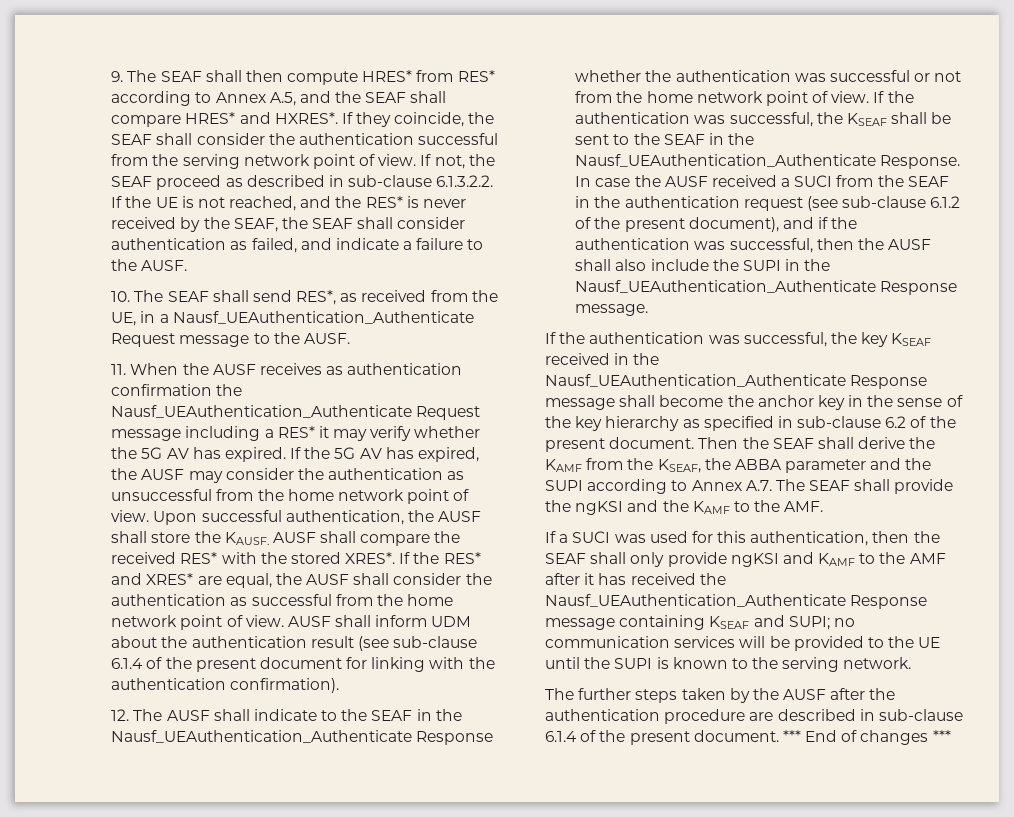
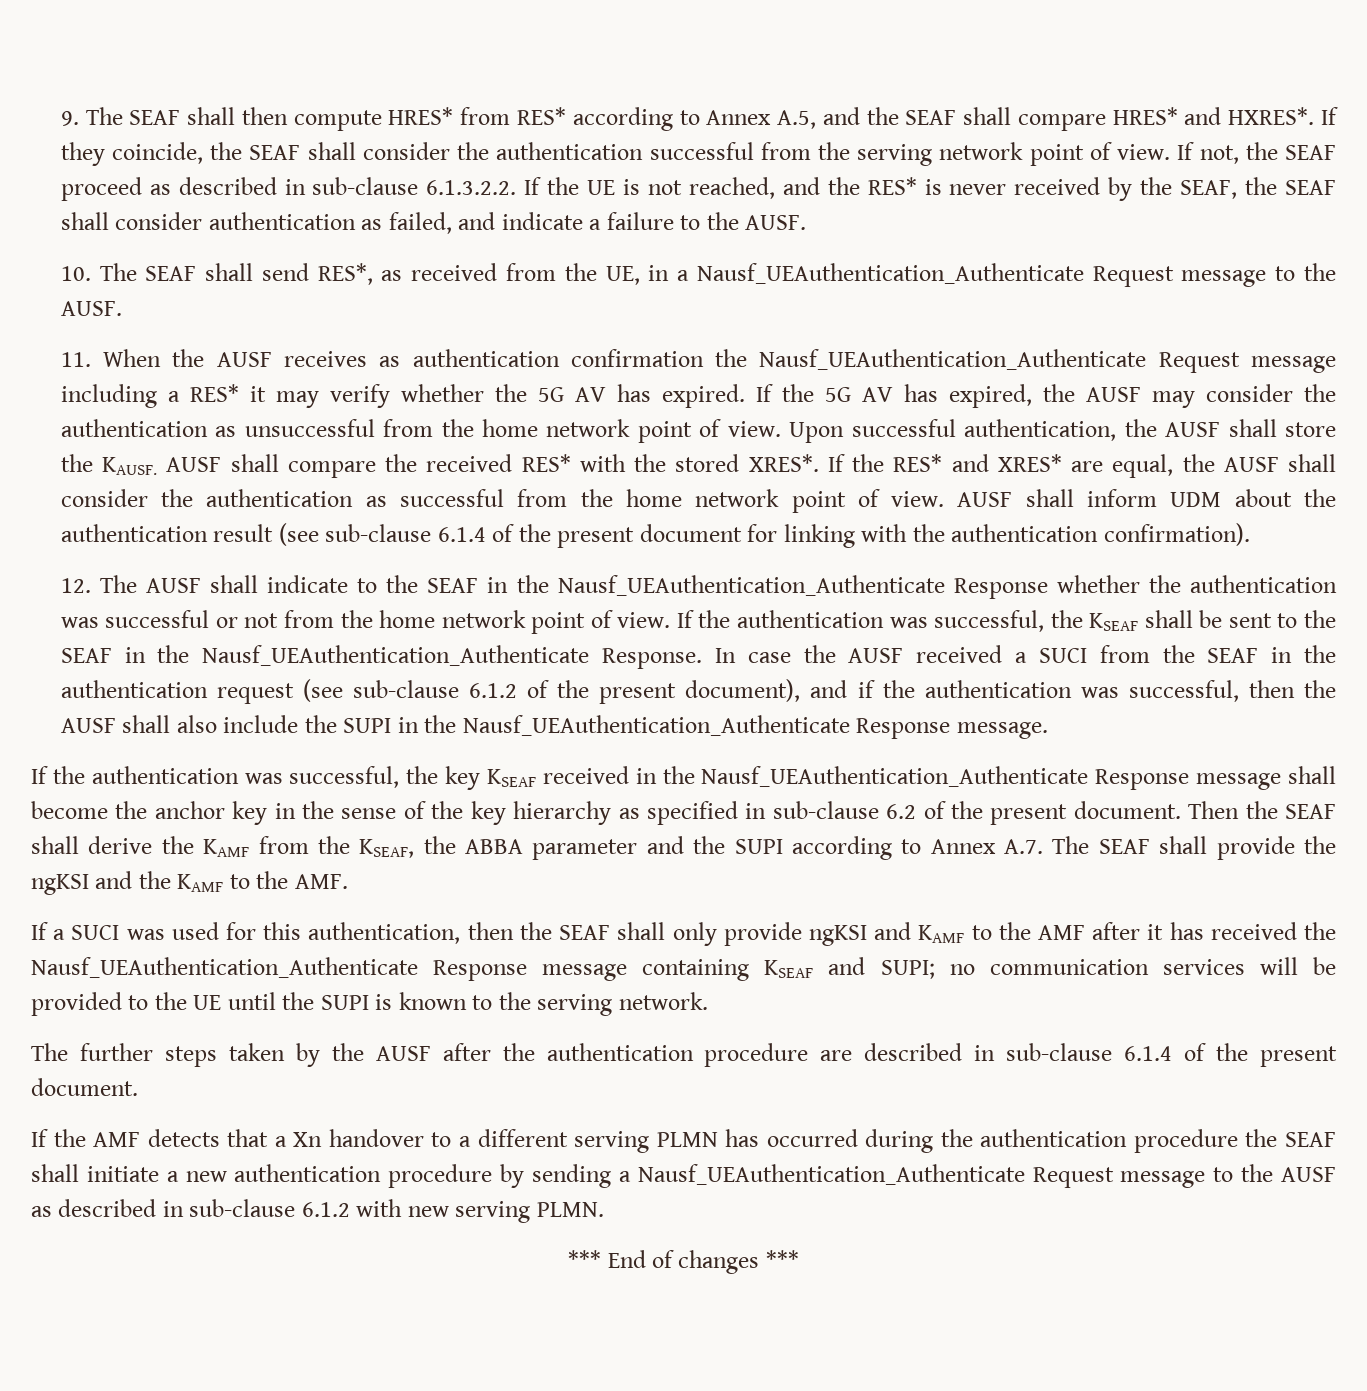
- The further steps taken by the AUSF after the authentication procedure are described in sub-clause 6.1.4 of the present document. *** End of changes ***
+ The further steps taken by the AUSF after the authentication procedure are described in sub-clause 6.1.4 of the present document.
+ If the AMF detects that a Xn handover to a different serving PLMN has occurred during the authentication procedure the SEAF shall initiate a new authentication procedure by sending a Nausf_UEAuthentication_Authenticate Request message to the AUSF as described in sub-clause 6.1.2 with new serving PLMN.
+ *** End of changes ***

